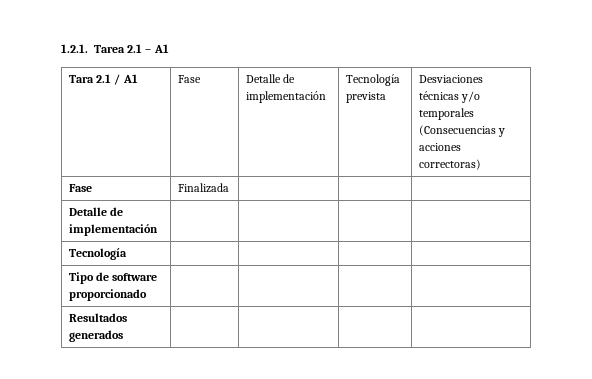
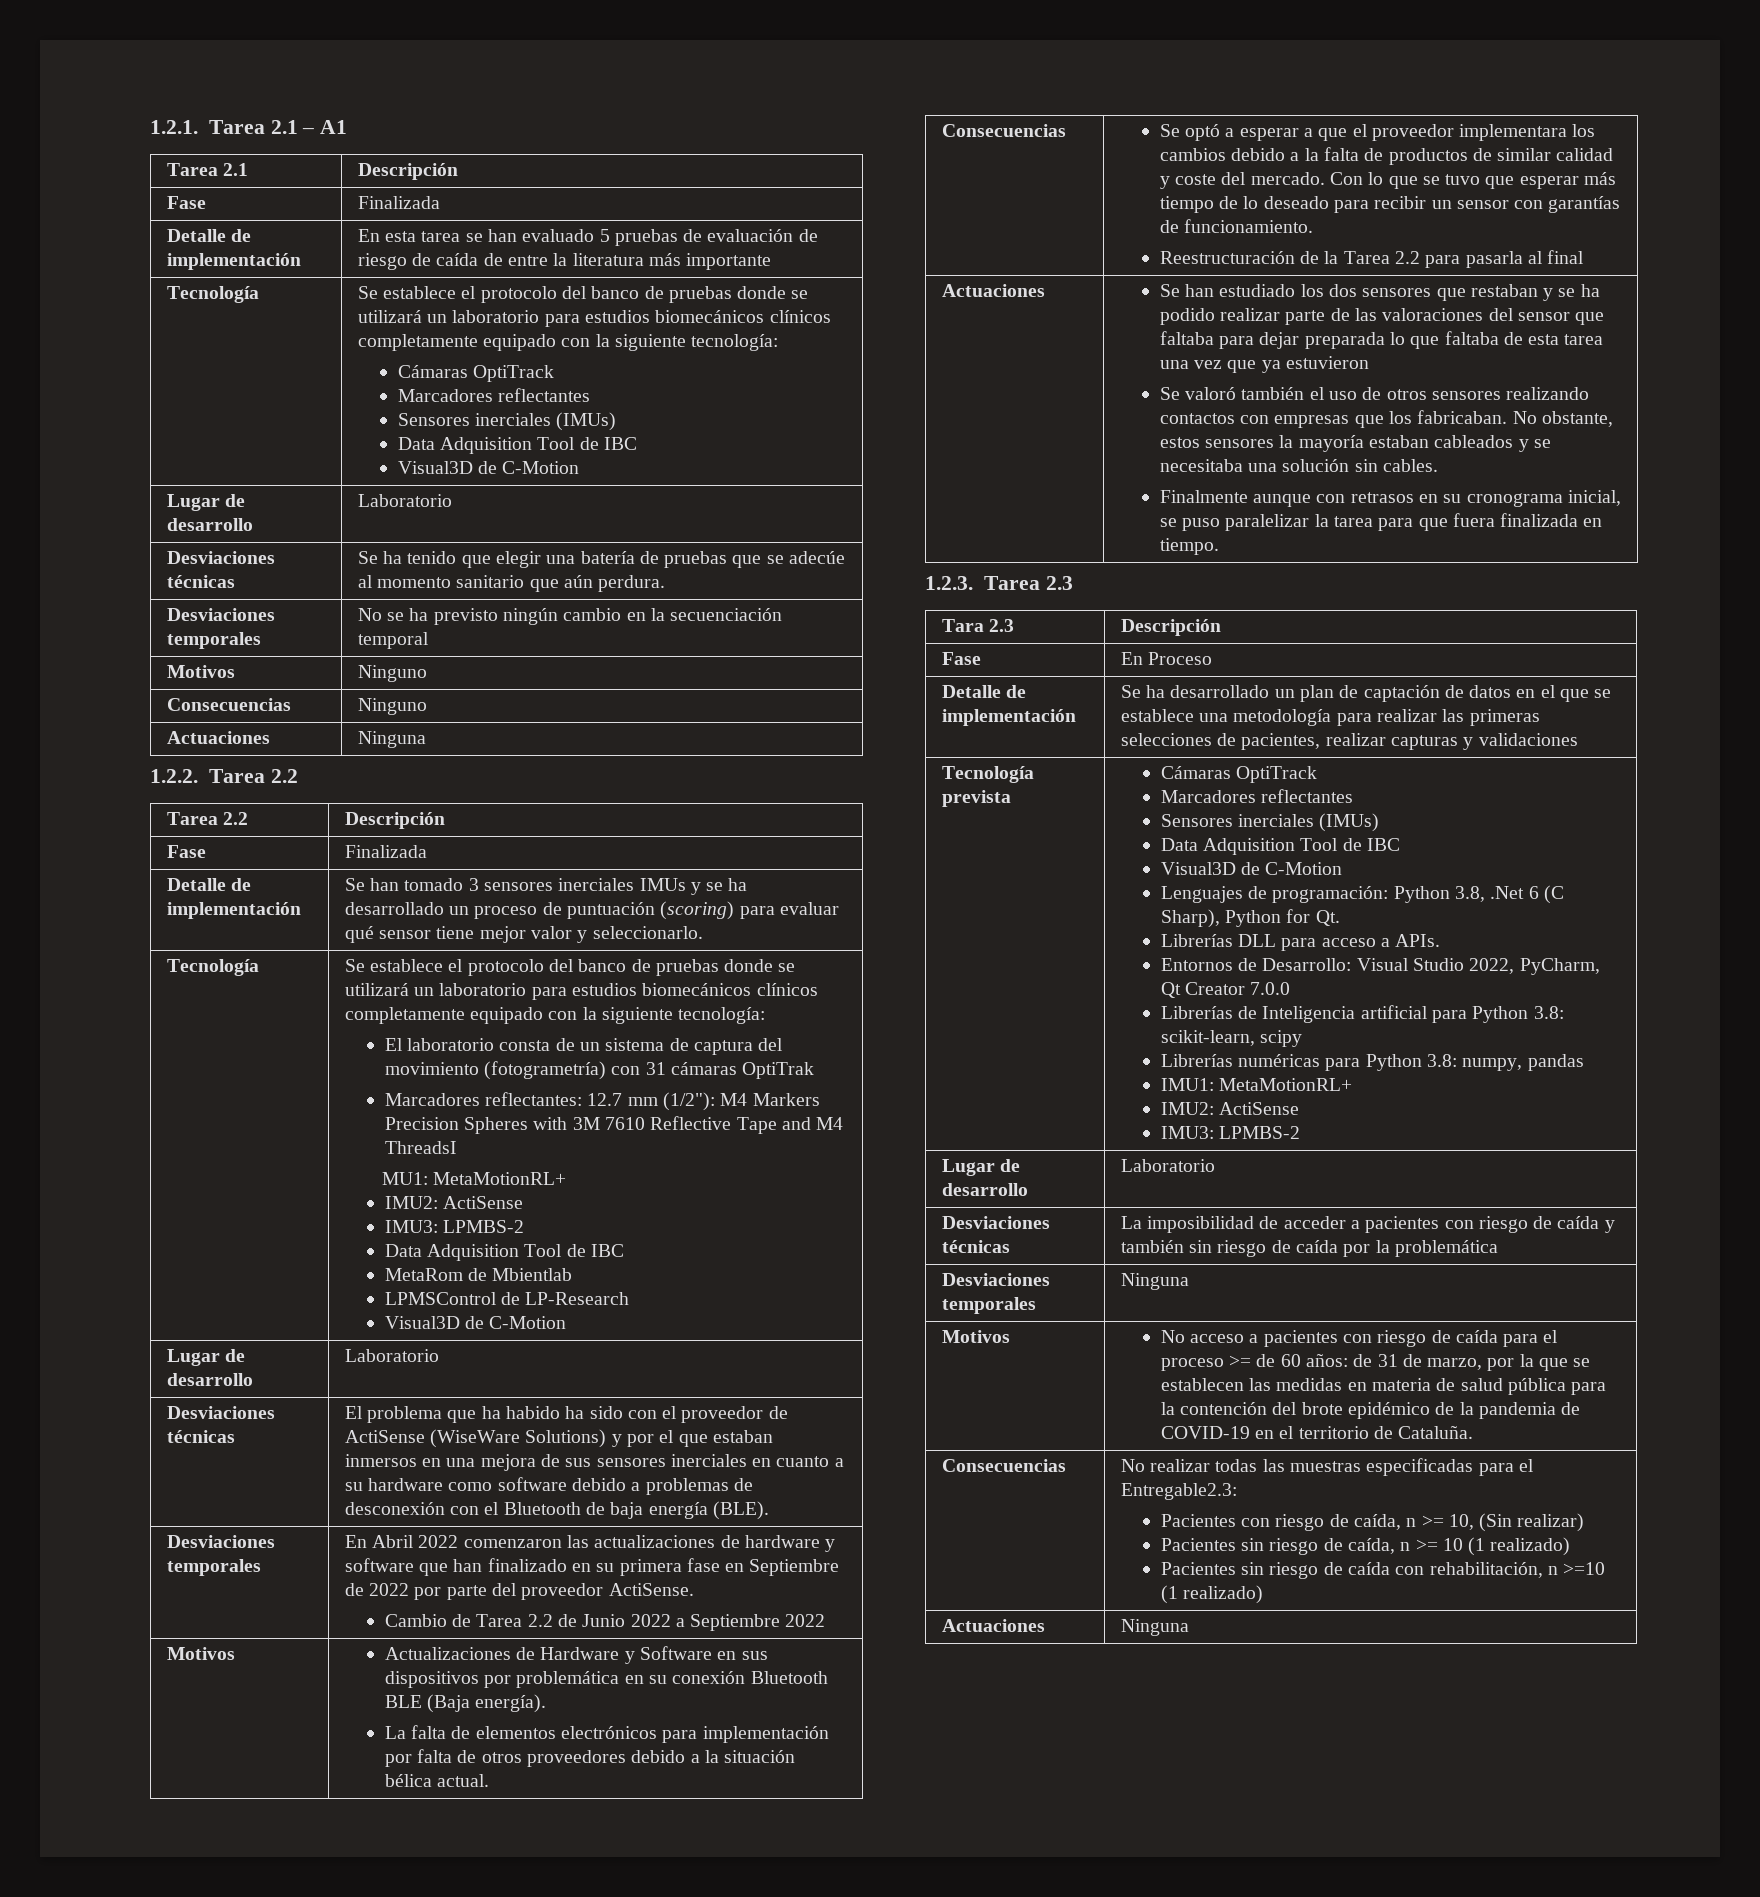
- Tara 2.1 / A1 | Fase | Detalle de implementación | Tecnología prevista | Desviaciones técnicas y/o temporales (Consecuencias y acciones correctoras)
- Fase | Finalizada | | |
- Detalle de implementación | | | |
- Tecnología | | | |
- Tipo de software proporcionado | | | |
- Resultados generados | | | |
+ Tarea 2.1 | Descripción
+ Fase | Finalizada
+ Detalle de implementación | En esta tarea se han evaluado 5 pruebas de evaluación de riesgo de caída de entre la literatura más importante
+ Tecnología | Se establece el protocolo del banco de pruebas donde se utilizará un laboratorio para estudios biomecánicos clínicos completamente equipado con la siguiente tecnología:
+ Cámaras OptiTrack
+ Marcadores reflectantes
+ Sensores inerciales (IMUs)
+ Data Adquisition Tool de IBC
+ Visual3D de C-Motion
+ Lugar de desarrollo | Laboratorio
+ Desviaciones técnicas | Se ha tenido que elegir una batería de pruebas que se adecúe al momento sanitario que aún perdura.
+ Desviaciones temporales | No se ha previsto ningún cambio en la secuenciación temporal
+ Motivos | Ninguno
+ Consecuencias | Ninguno
+ Actuaciones | Ninguna
+ 1.2.2. Tarea 2.2
+ Tarea 2.2 | Descripción
+ Fase | Finalizada
+ Detalle de implementación | Se han tomado 3 sensores inerciales IMUs y se ha desarrollado un proceso de puntuación (scoring) para evaluar qué sensor tiene mejor valor y seleccionarlo.
+ Tecnología | Se establece el protocolo del banco de pruebas donde se utilizará un laboratorio para estudios biomecánicos clínicos completamente equipado con la siguiente tecnología:
+ El laboratorio consta de un sistema de captura del movimiento (fotogrametría) con 31 cámaras OptiTrak
+ Marcadores reflectantes: 12.7 mm (1/2"): M4 Markers Precision Spheres with 3M 7610 Reflective Tape and M4 ThreadsI
+ MU1: MetaMotionRL+
+ IMU2: ActiSense
+ IMU3: LPMBS-2
+ Data Adquisition Tool de IBC
+ MetaRom de Mbientlab
+ LPMSControl de LP-Research
+ Visual3D de C-Motion
+ Lugar de desarrollo | Laboratorio
+ Desviaciones técnicas | El problema que ha habido ha sido con el proveedor de ActiSense (WiseWare Solutions) y por el que estaban inmersos en una mejora de sus sensores inerciales en cuanto a su hardware como software debido a problemas de desconexión con el Bluetooth de baja energía (BLE).
+ Desviaciones temporales | En Abril 2022 comenzaron las actualizaciones de hardware y software que han finalizado en su primera fase en Septiembre de 2022 por parte del proveedor ActiSense.
+ Cambio de Tarea 2.2 de Junio 2022 a Septiembre 2022
+ Motivos | Actualizaciones de Hardware y Software en sus dispositivos por problemática en su conexión Bluetooth BLE (Baja energía).
+ La falta de elementos electrónicos para implementación por falta de otros proveedores debido a la situación bélica actual.
+ Consecuencias | Se optó a esperar a que el proveedor implementara los cambios debido a la falta de productos de similar calidad y coste del mercado. Con lo que se tuvo que esperar más tiempo de lo deseado para recibir un sensor con garantías de funcionamiento.
+ Reestructuración de la Tarea 2.2 para pasarla al final
+ Actuaciones | Se han estudiado los dos sensores que restaban y se ha podido realizar parte de las valoraciones del sensor que faltaba para dejar preparada lo que faltaba de esta tarea una vez que ya estuvieron
+ Se valoró también el uso de otros sensores realizando contactos con empresas que los fabricaban. No obstante, estos sensores la mayoría estaban cableados y se necesitaba una solución sin cables.
+ Finalmente aunque con retrasos en su cronograma inicial, se puso paralelizar la tarea para que fuera finalizada en tiempo.
+ 1.2.3. Tarea 2.3
+ Tara 2.3 | Descripción
+ Fase | En Proceso
+ Detalle de implementación | Se ha desarrollado un plan de captación de datos en el que se establece una metodología para realizar las primeras selecciones de pacientes, realizar capturas y validaciones
+ Tecnología prevista | Cámaras OptiTrack
+ Marcadores reflectantes
+ Sensores inerciales (IMUs)
+ Data Adquisition Tool de IBC
+ Visual3D de C-Motion
+ Lenguajes de programación: Python 3.8, .Net 6 (C Sharp), Python for Qt.
+ Librerías DLL para acceso a APIs.
+ Entornos de Desarrollo: Visual Studio 2022, PyCharm, Qt Creator 7.0.0
+ Librerías de Inteligencia artificial para Python 3.8: scikit-learn, scipy
+ Librerías numéricas para Python 3.8: numpy, pandas
+ IMU1: MetaMotionRL+
+ IMU2: ActiSense
+ IMU3: LPMBS-2
+ Lugar de desarrollo | Laboratorio
+ Desviaciones técnicas | La imposibilidad de acceder a pacientes con riesgo de caída y también sin riesgo de caída por la problemática
+ Desviaciones temporales | Ninguna
+ Motivos | No acceso a pacientes con riesgo de caída para el proceso >= de 60 años: de 31 de marzo, por la que se establecen las medidas en materia de salud pública para la contención del brote epidémico de la pandemia de COVID-19 en el territorio de Cataluña.
+ Consecuencias | No realizar todas las muestras especificadas para el Entregable2.3:
+ Pacientes con riesgo de caída, n >= 10, (Sin realizar)
+ Pacientes sin riesgo de caída, n >= 10 (1 realizado)
+ Pacientes sin riesgo de caída con rehabilitación, n >=10 (1 realizado)
+ Actuaciones | Ninguna

